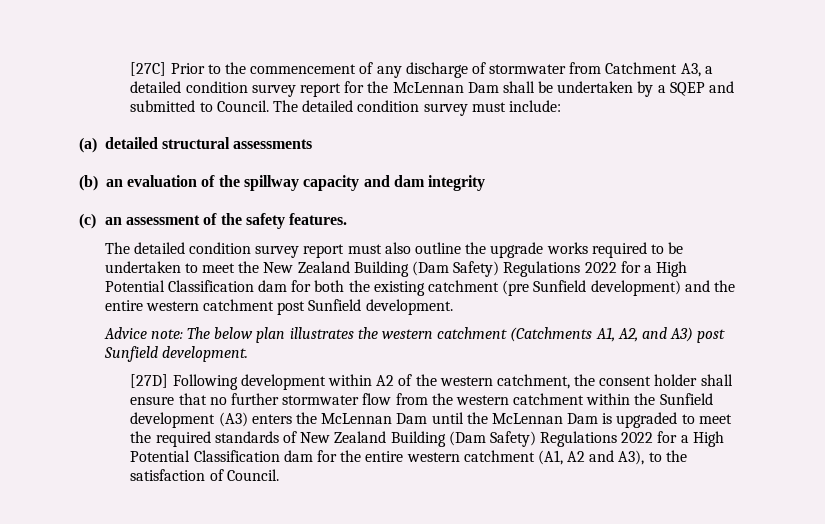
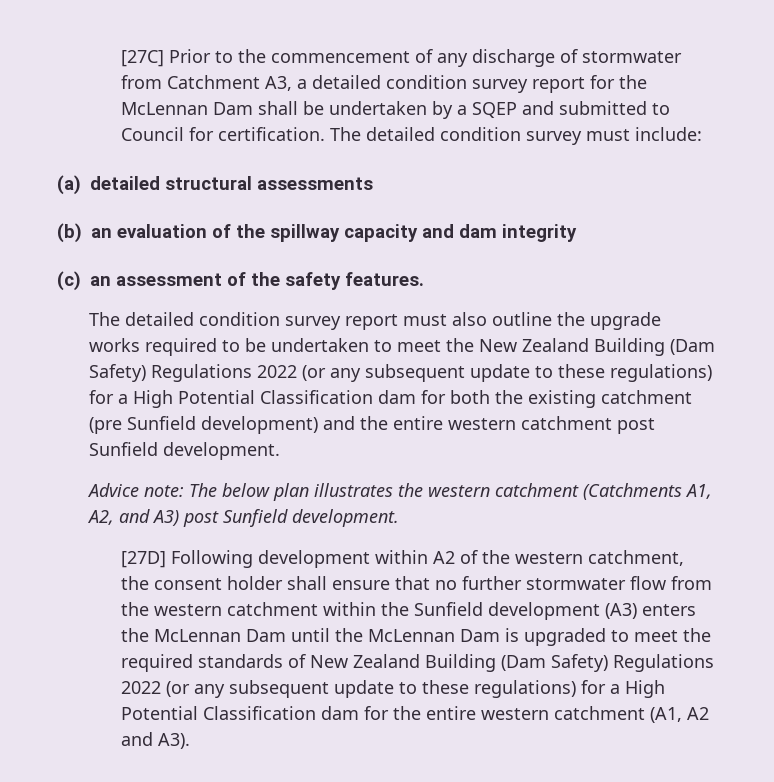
- [27C] Prior to the commencement of any discharge of stormwater from Catchment A3, a detailed condition survey report for the McLennan Dam shall be undertaken by a SQEP and submitted to Council.
+ [27C] Prior to the commencement of any discharge of stormwater from Catchment A3, a detailed condition survey report for the McLennan Dam shall be undertaken by a SQEP and submitted to Council for certification.
- The detailed condition survey report must also outline the upgrade works required to be undertaken to meet the New Zealand Building (Dam Safety) Regulations 2022 for a High Potential Classification dam for both the existing catchment (pre Sunfield development) and the entire western catchment post Sunfield development.
+ The detailed condition survey report must also outline the upgrade works required to be undertaken to meet the New Zealand Building (Dam Safety) Regulations 2022 (or any subsequent update to these regulations) for a High Potential Classification dam for both the existing catchment (pre Sunfield development) and the entire western catchment post Sunfield development.
- [27D] Following development within A2 of the western catchment, the consent holder shall ensure that no further stormwater flow from the western catchment within the Sunfield development (A3) enters the McLennan Dam until the McLennan Dam is upgraded to meet the required standards of New Zealand Building (Dam Safety) Regulations 2022 for a High Potential Classification dam for the entire western catchment (A1, A2 and A3), to the satisfaction of Council.
+ [27D] Following development within A2 of the western catchment, the consent holder shall ensure that no further stormwater flow from the western catchment within the Sunfield development (A3) enters the McLennan Dam until the McLennan Dam is upgraded to meet the required standards of New Zealand Building (Dam Safety) Regulations 2022 (or any subsequent update to these regulations) for a High Potential Classification dam for the entire western catchment (A1, A2 and A3).

